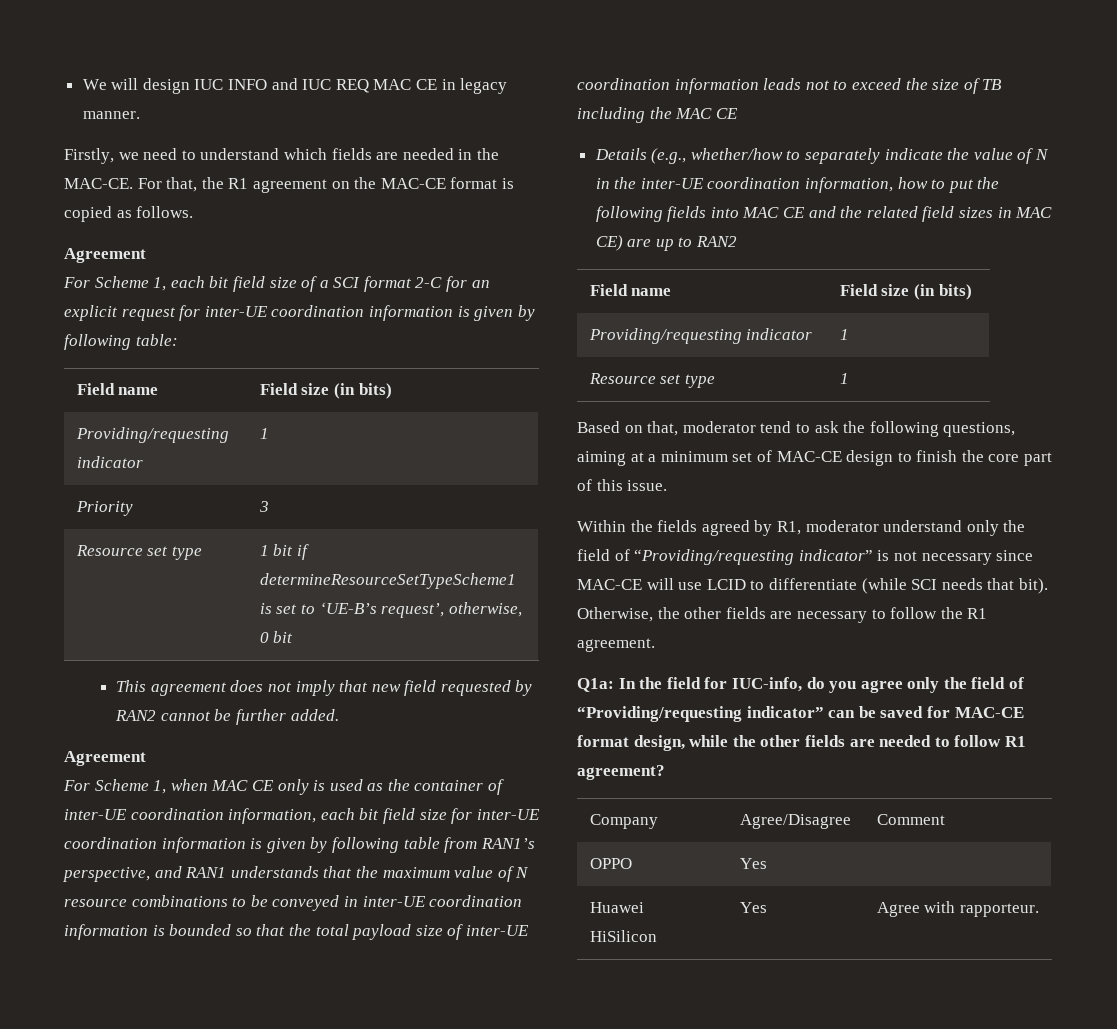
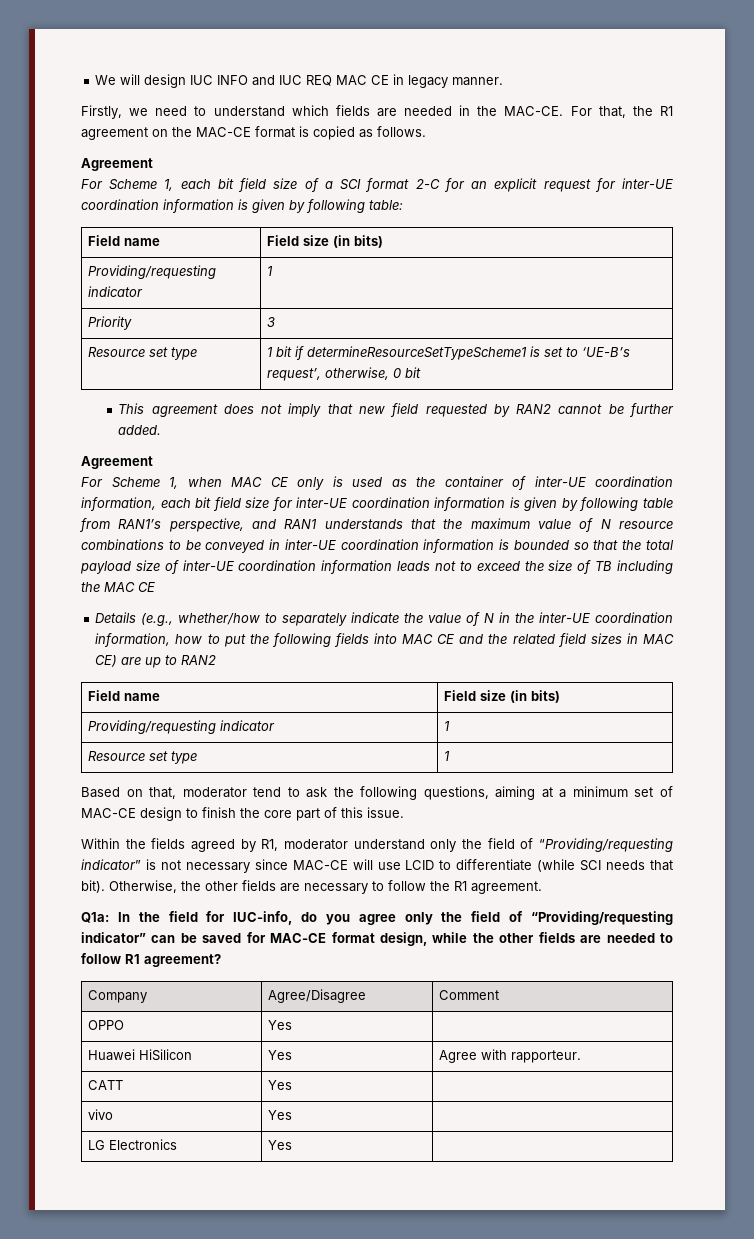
+ CATT | Yes |
+ vivo | Yes |
+ LG Electronics | Yes |

